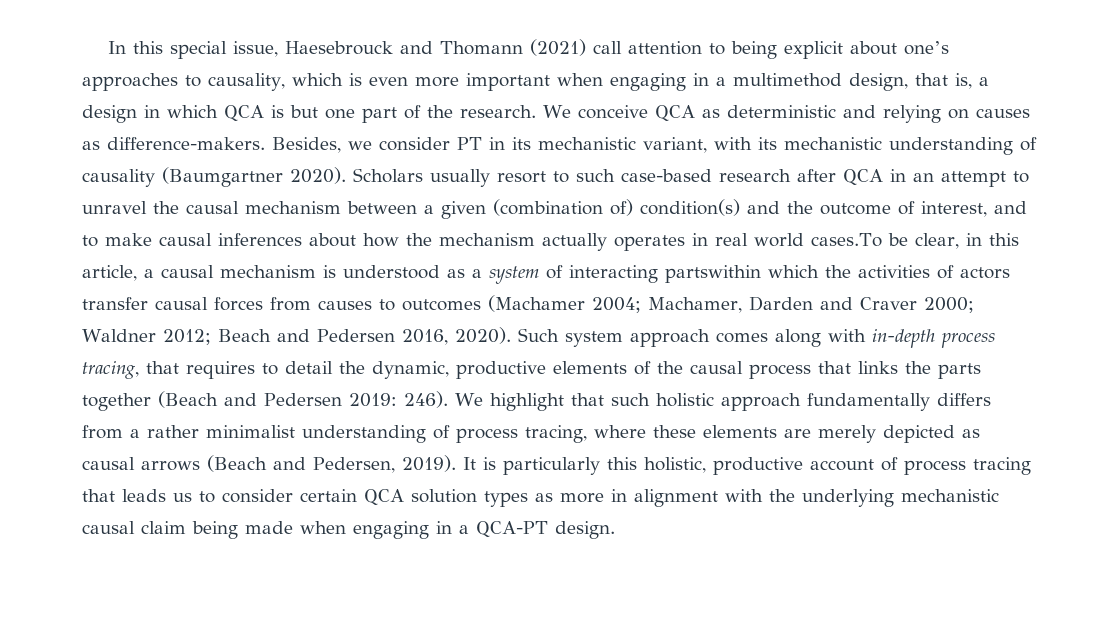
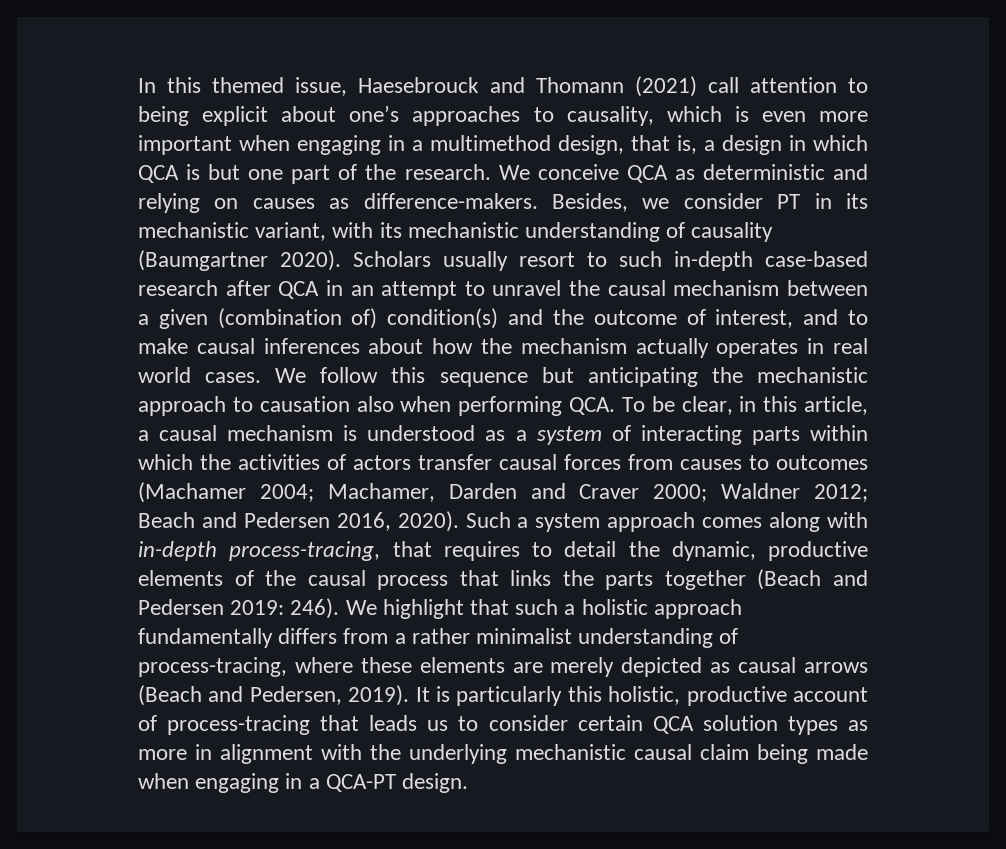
- In this special issue, Haesebrouck and Thomann (2021) call attention to being explicit about one’s approaches to causality, which is even more important when engaging in a multimethod design, that is, a design in which QCA is but one part of the research.
+ In this themed issue, Haesebrouck and Thomann (2021) call attention to being explicit about one’s approaches to causality, which is even more important when engaging in a multimethod design, that is, a design in which QCA is but one part of the research.
- Scholars usually resort to such case-based research after QCA in an attempt to unravel the causal mechanism between a given (combination of) condition(s) and the outcome of interest, and to make causal inferences about how the mechanism actually operates in real world cases.To be clear, in this article, a causal mechanism is understood as a system of interacting partswithin which the activities of actors transfer causal forces from causes to outcomes (Machamer 2004;
+ Scholars usually resort to such in-depth case-based research after QCA in an attempt to unravel the causal mechanism between a given (combination of) condition(s) and the outcome of interest, and to make causal inferences about how the mechanism actually operates in real world cases. We follow this sequence but anticipating the mechanistic approach to causation also when performing QCA. To be clear, in this article, a causal mechanism is understood as a system of interacting parts within which the activities of actors transfer causal forces from causes to outcomes (Machamer 2004;
- Such system approach comes along with in-depth process tracing, that requires to detail the dynamic, productive elements of the causal process that links the parts together (Beach and Pedersen 2019: 246).
+ Such a system approach comes along with in-depth process-tracing, that requires to detail the dynamic, productive elements of the causal process that links the parts together (Beach and Pedersen 2019: 246).
- We highlight that such holistic approach fundamentally differs from a rather minimalist understanding of process tracing, where these elements are merely depicted as causal arrows (Beach and Pedersen, 2019).
+ We highlight that such a holistic approach fundamentally differs from a rather minimalist understanding of process-tracing, where these elements are merely depicted as causal arrows (Beach and Pedersen, 2019).
- It is particularly this holistic, productive account of process tracing that leads us to consider certain QCA solution types as more in alignment with the underlying mechanistic causal claim being made when engaging in a QCA-PT design.
+ It is particularly this holistic, productive account of process-tracing that leads us to consider certain QCA solution types as more in alignment with the underlying mechanistic causal claim being made when engaging in a QCA-PT design.

